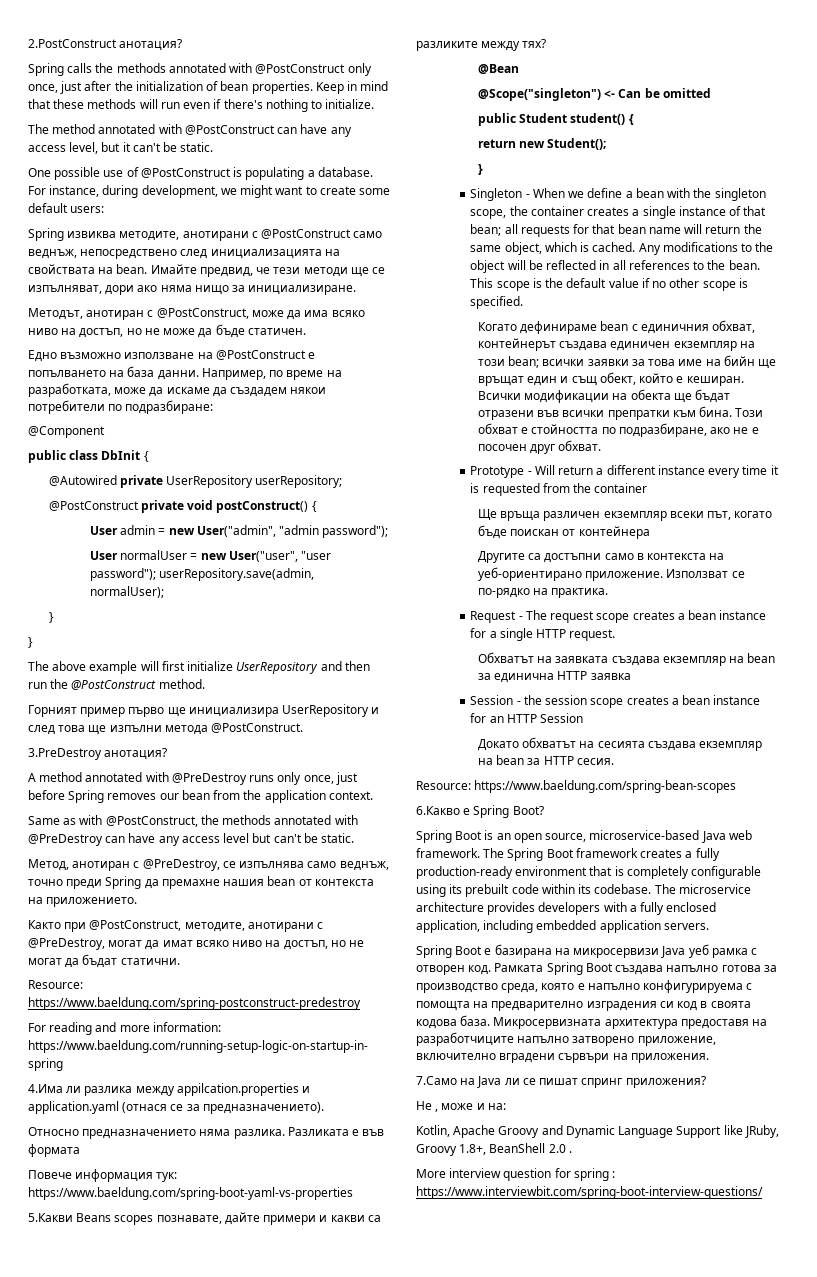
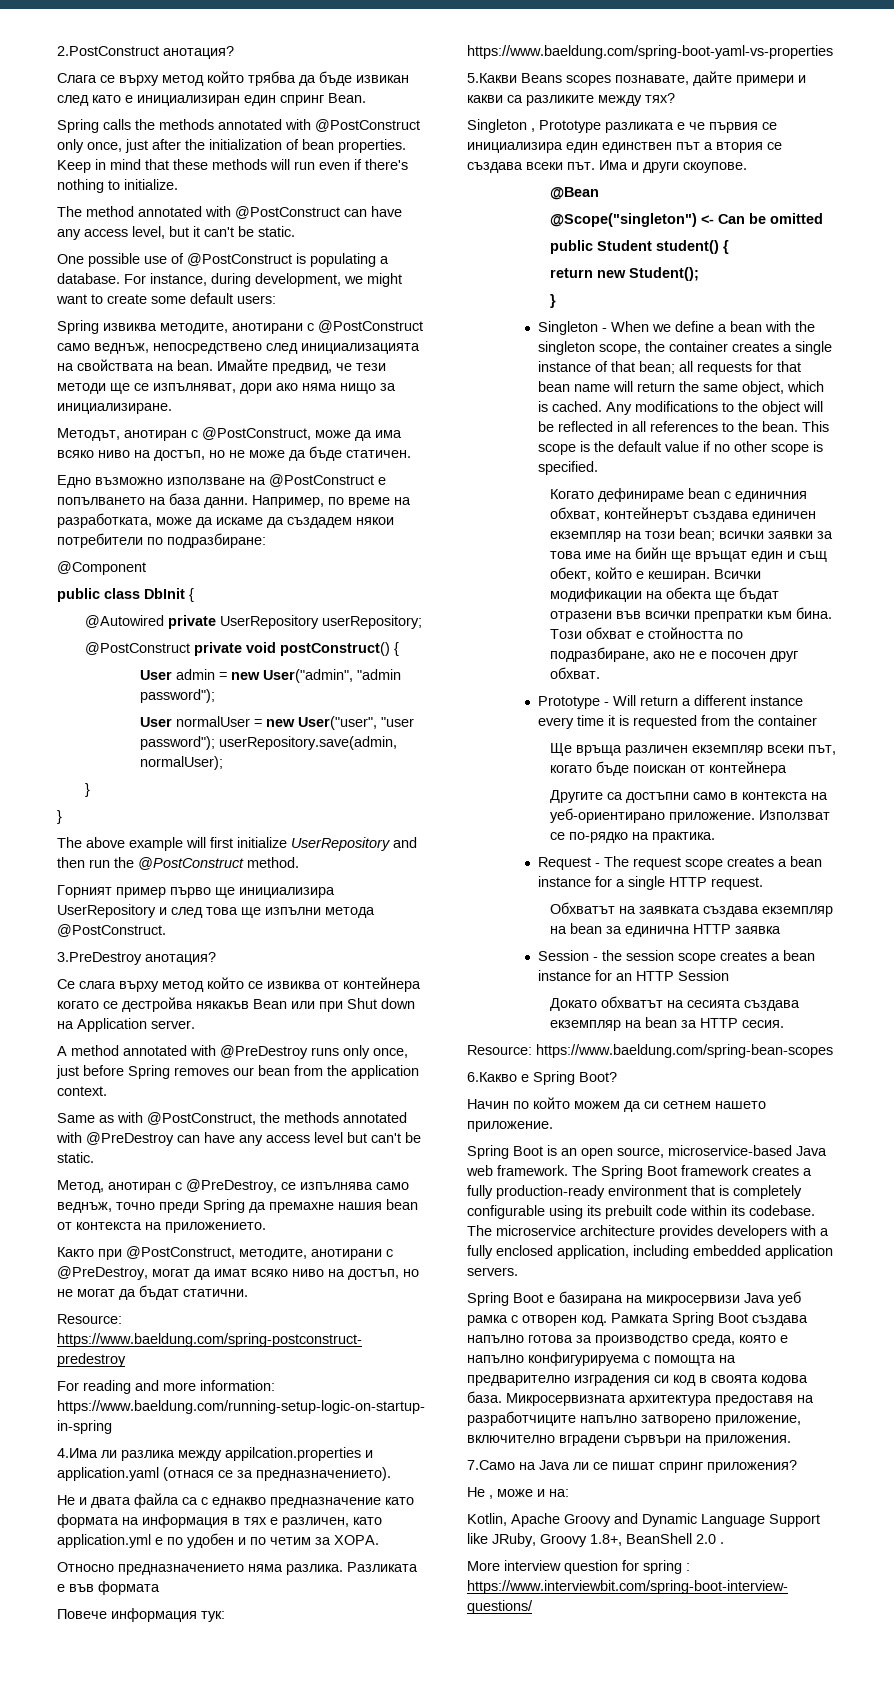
+ Слага се върху метод който трябва да бъде извикан след като е инициализиран един спринг Bean.
+ Се слага върху метод който се извиква от контейнера когато се дестройва някакъв Bean или при Shut down на Application server.
+ Не и двата файла са с еднакво предназначение като формата на информация в тях е различен, като application.yml е по удобен и по четим за ХОРА.
+ Singleton , Prototype разликата е че първия се инициализира един единствен път а втория се създава всеки път. Има и други скоупове.
+ Начин по който можем да си сетнем нашето приложение.

